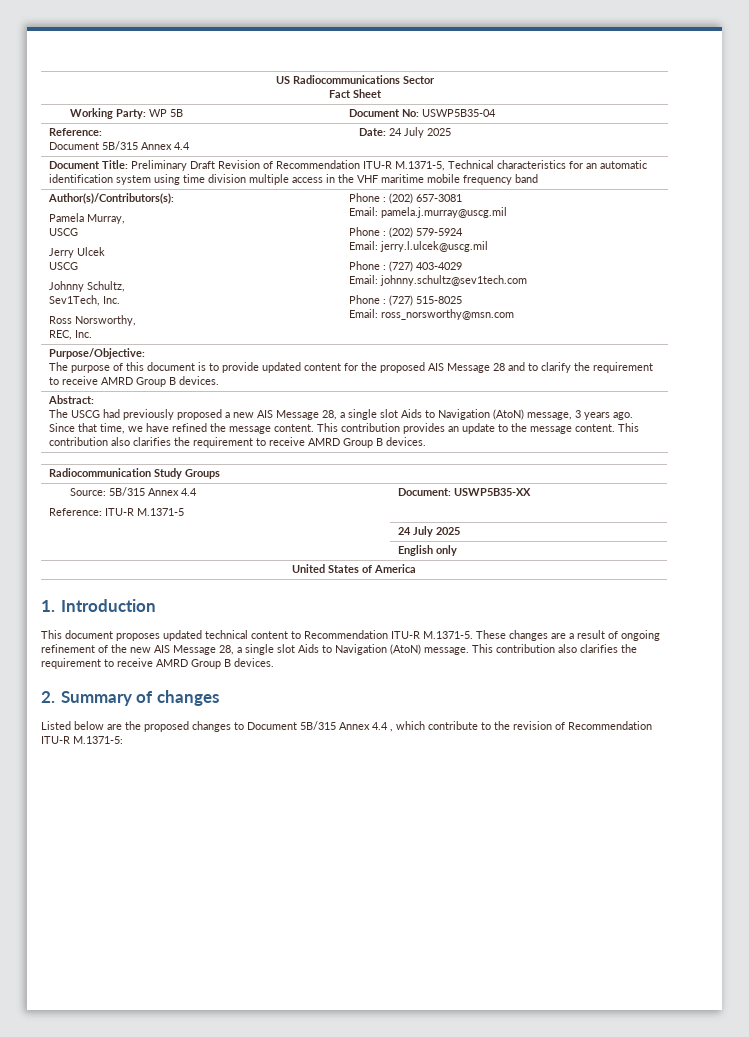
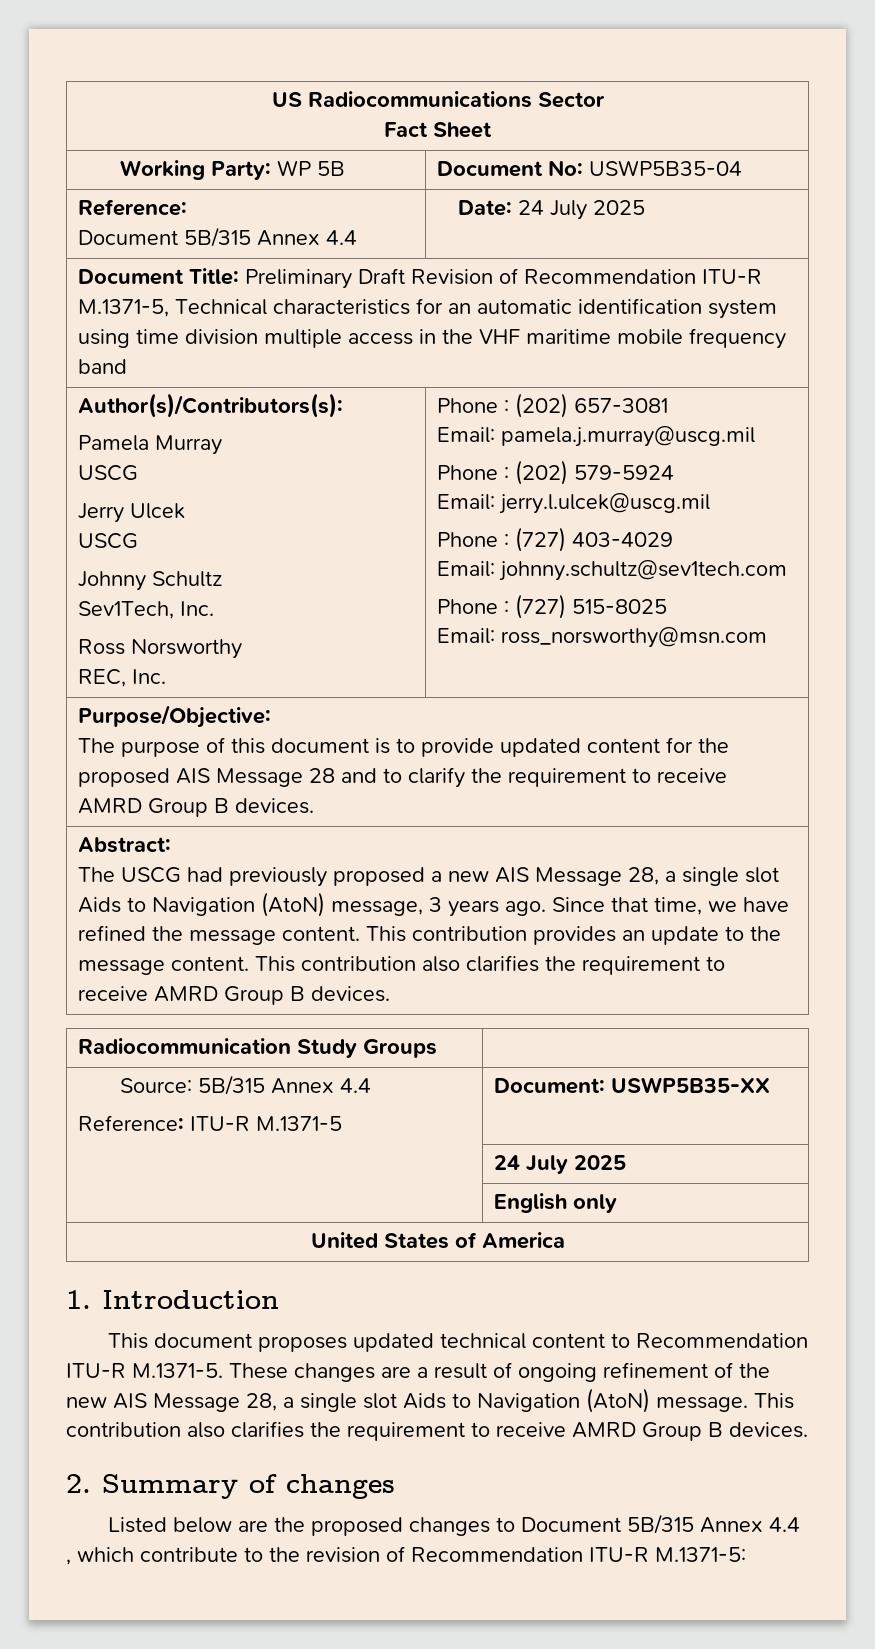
  Author(s)/Contributors(s):
- Pamela Murray,
+ Pamela Murray
  USCG
  Jerry Ulcek
  USCG
- Johnny Schultz,
+ Johnny Schultz
  Sev1Tech, Inc.
- Ross Norsworthy,
+ Ross Norsworthy

